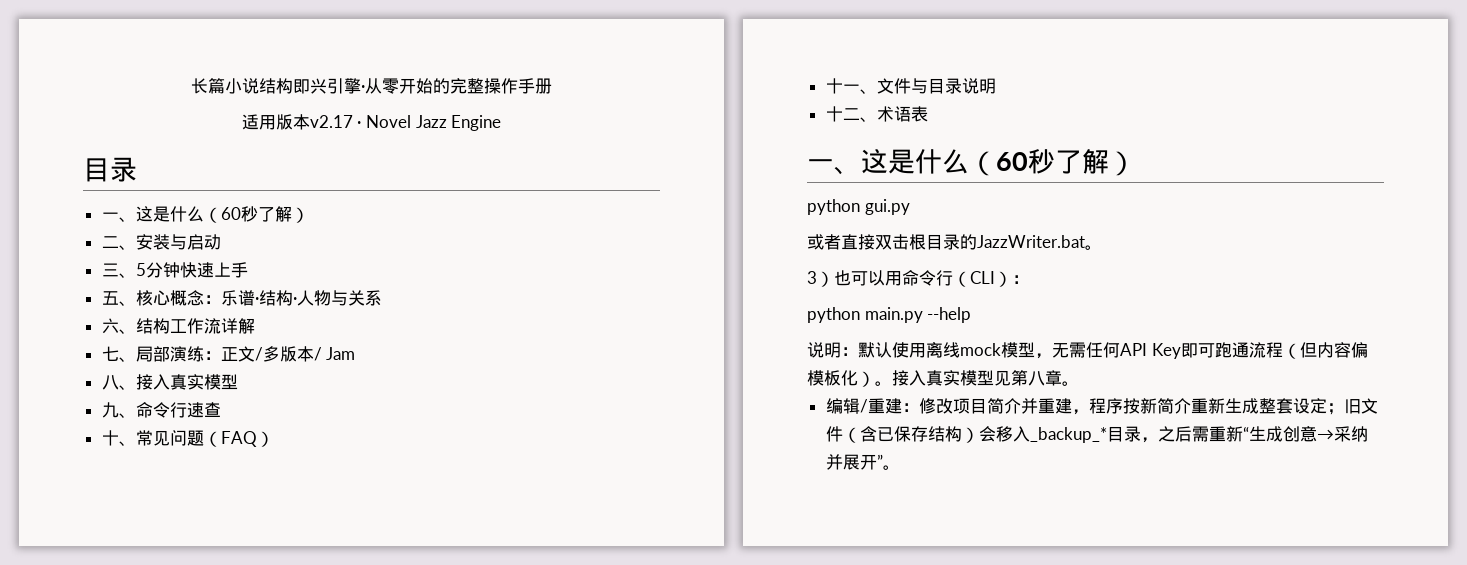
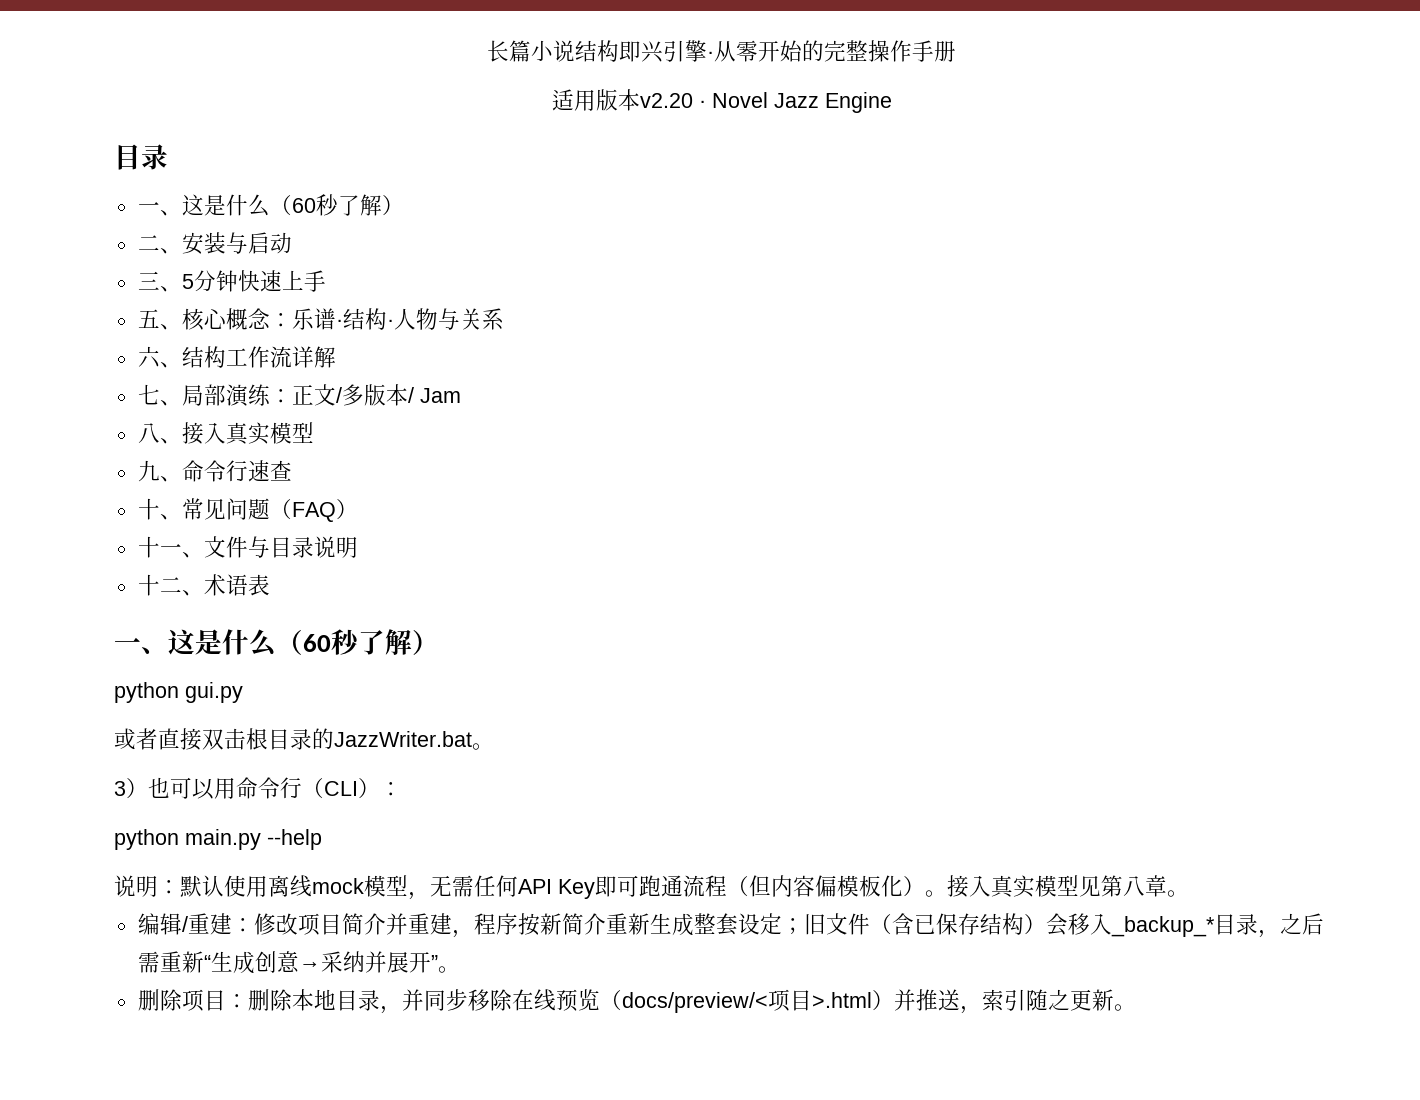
- 适用版本v2.17 · Novel Jazz Engine
+ 适用版本v2.20 · Novel Jazz Engine
+ 删除项目：删除本地目录，并同步移除在线预览（docs/preview/<项目>.html）并推送，索引随之更新。

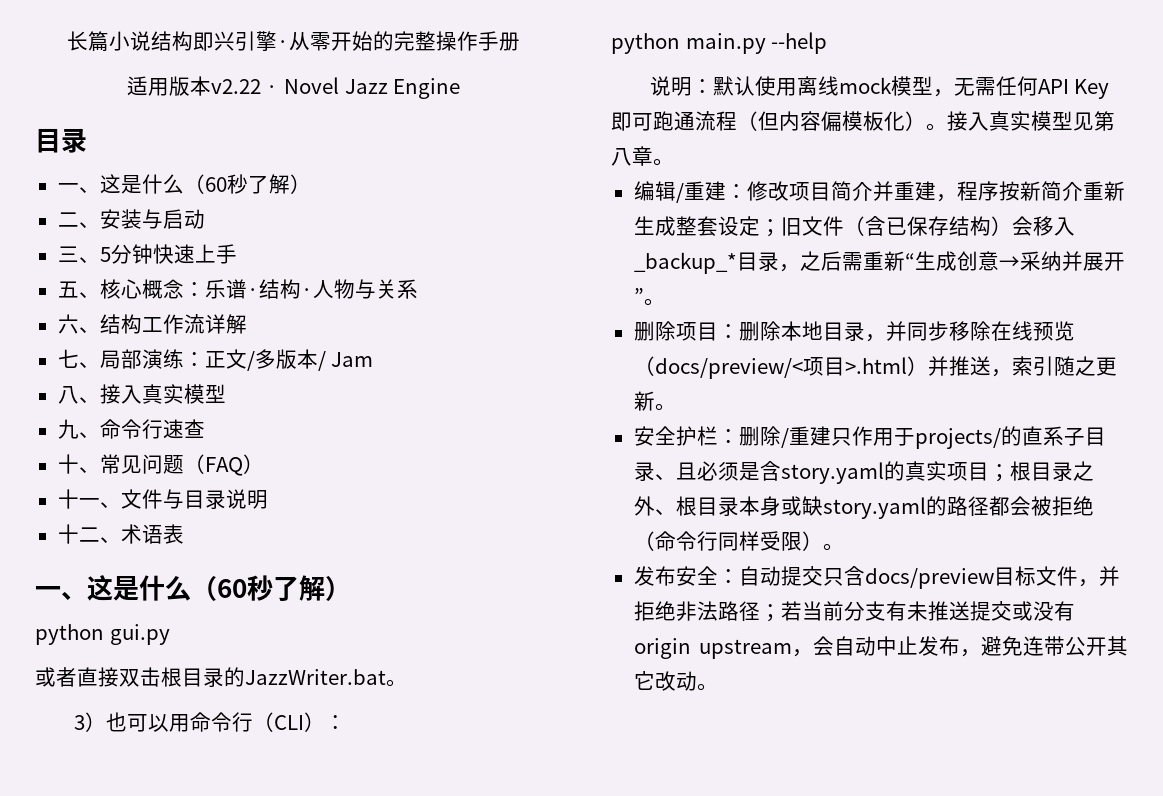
- 适用版本v2.20 · Novel Jazz Engine
+ 适用版本v2.22 · Novel Jazz Engine
+ 安全护栏：删除/重建只作用于projects/的直系子目录、且必须是含story.yaml的真实项目；根目录之外、根目录本身或缺story.yaml的路径都会被拒绝（命令行同样受限）。
+ 发布安全：自动提交只含docs/preview目标文件，并拒绝非法路径；若当前分支有未推送提交或没有origin upstream，会自动中止发布，避免连带公开其它改动。

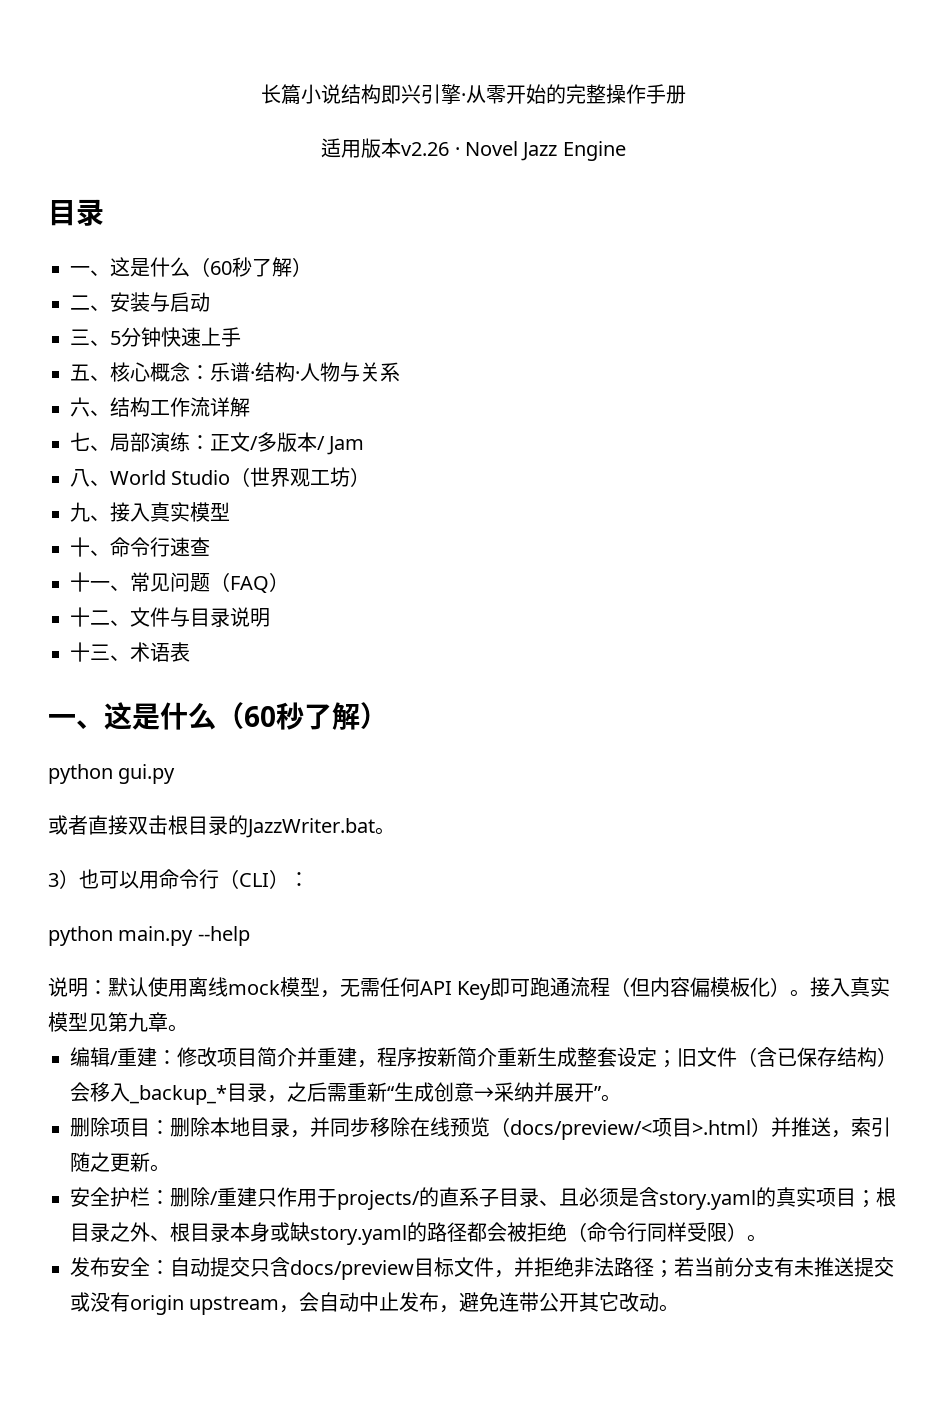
- 适用版本v2.22 · Novel Jazz Engine
+ 适用版本v2.26 · Novel Jazz Engine
- 八、接入真实模型
+ 八、World Studio（世界观工坊）
+ 九、接入真实模型
- 九、命令行速查
+ 十、命令行速查
- 十、常见问题（FAQ）
+ 十一、常见问题（FAQ）
- 十一、文件与目录说明
+ 十二、文件与目录说明
- 十二、术语表
+ 十三、术语表
- 接入真实模型见第八章。
+ 接入真实模型见第九章。

